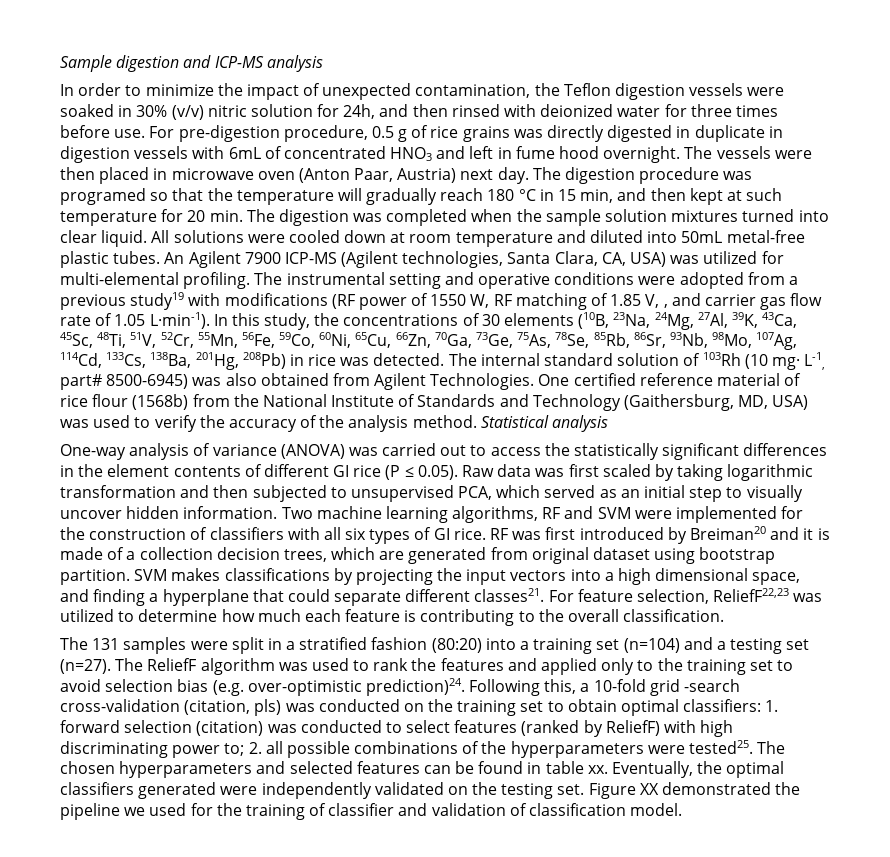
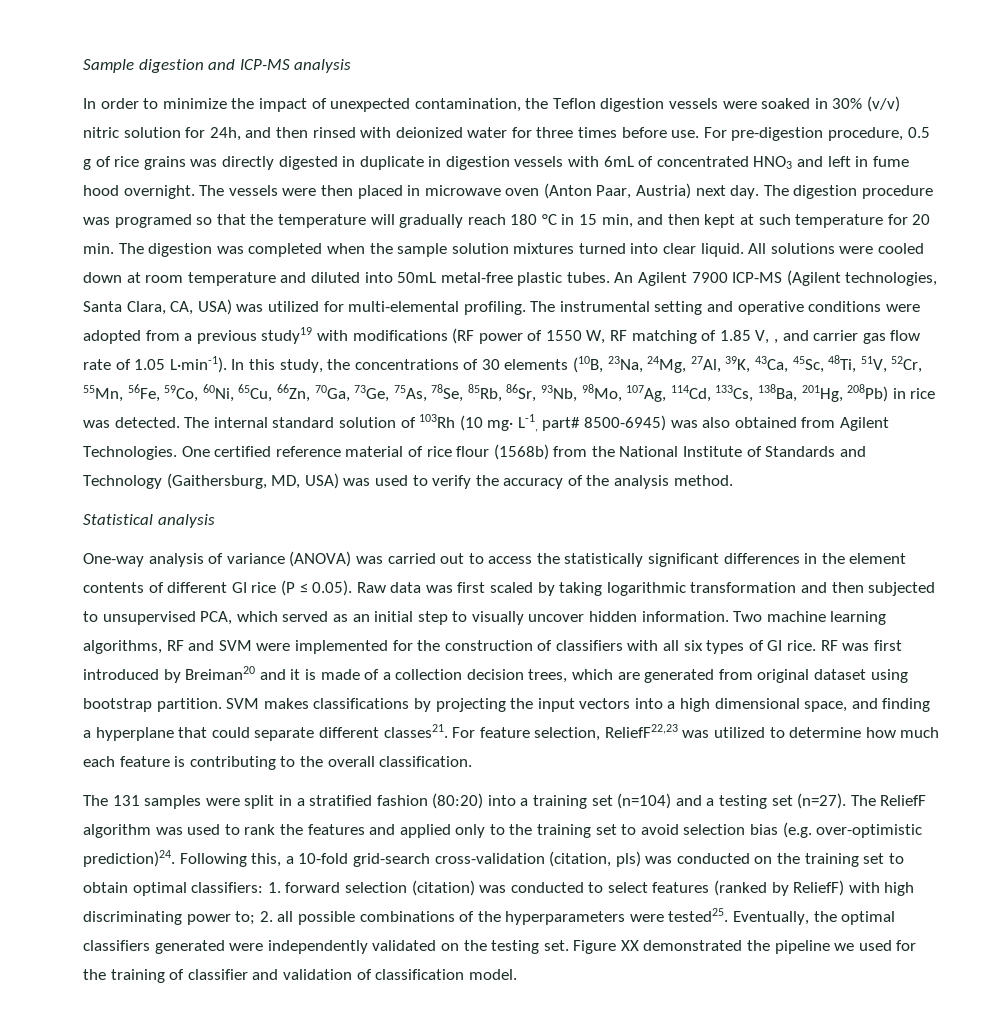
- One certified reference material of rice flour (1568b) from the National Institute of Standards and Technology (Gaithersburg, MD, USA) was used to verify the accuracy of the analysis method. Statistical analysis
+ One certified reference material of rice flour (1568b) from the National Institute of Standards and Technology (Gaithersburg, MD, USA) was used to verify the accuracy of the analysis method.
+ Statistical analysis
- Following this, a 10-fold grid -search cross-validation (citation, pls) was conducted on the training set to obtain optimal classifiers: 1. forward selection (citation) was conducted to select features (ranked by ReliefF) with high discriminating power to; 2. all possible combinations of the hyperparameters were tested25.
+ Following this, a 10-fold grid-search cross-validation (citation, pls) was conducted on the training set to obtain optimal classifiers: 1. forward selection (citation) was conducted to select features (ranked by ReliefF) with high discriminating power to; 2. all possible combinations of the hyperparameters were tested25.
- The chosen hyperparameters and selected features can be found in table xx.

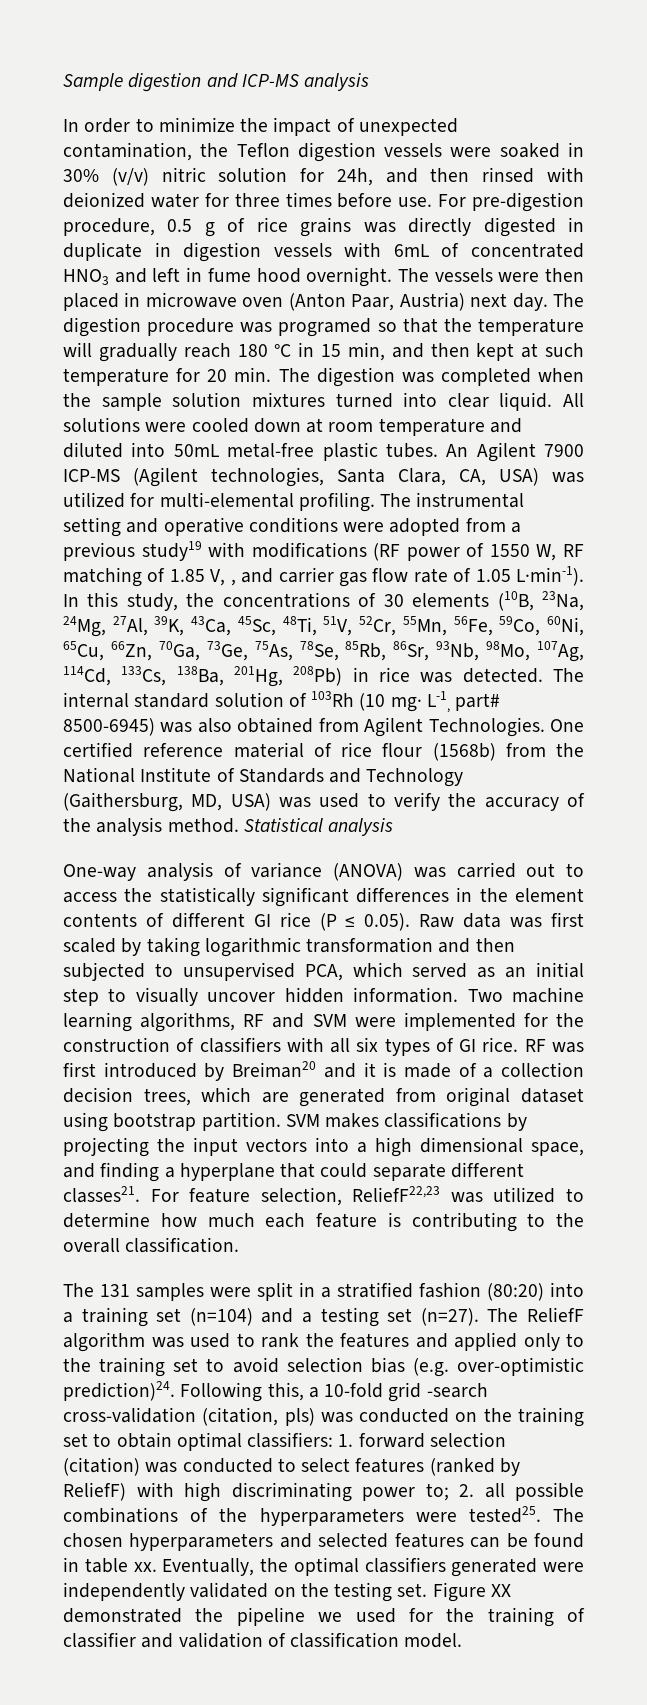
- One certified reference material of rice flour (1568b) from the National Institute of Standards and Technology (Gaithersburg, MD, USA) was used to verify the accuracy of the analysis method.
- Statistical analysis
+ One certified reference material of rice flour (1568b) from the National Institute of Standards and Technology (Gaithersburg, MD, USA) was used to verify the accuracy of the analysis method. Statistical analysis
- Following this, a 10-fold grid-search cross-validation (citation, pls) was conducted on the training set to obtain optimal classifiers: 1. forward selection (citation) was conducted to select features (ranked by ReliefF) with high discriminating power to; 2. all possible combinations of the hyperparameters were tested25.
+ Following this, a 10-fold grid -search cross-validation (citation, pls) was conducted on the training set to obtain optimal classifiers: 1. forward selection (citation) was conducted to select features (ranked by ReliefF) with high discriminating power to; 2. all possible combinations of the hyperparameters were tested25.
+ The chosen hyperparameters and selected features can be found in table xx.

